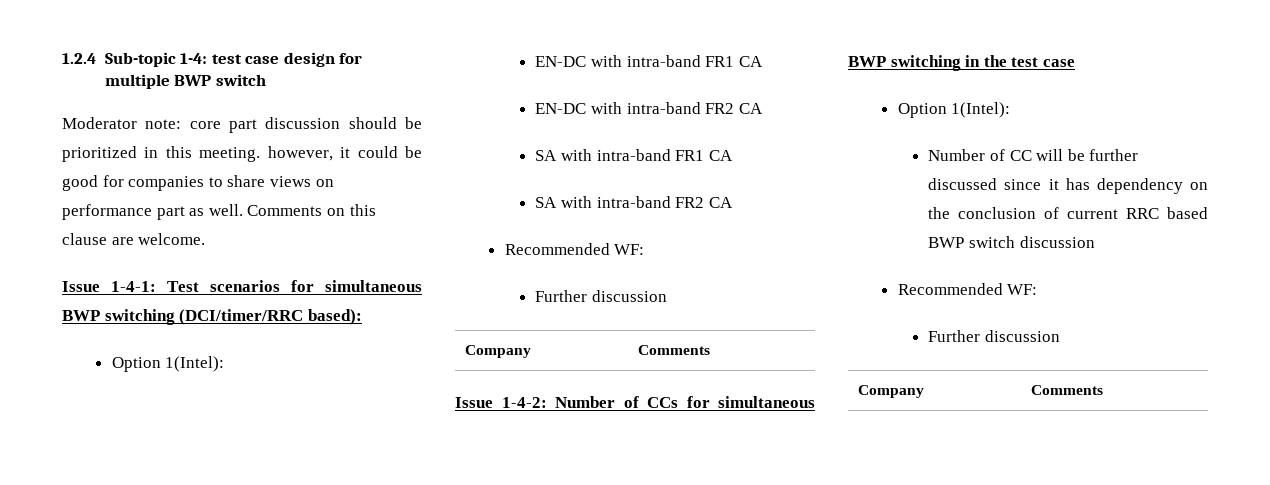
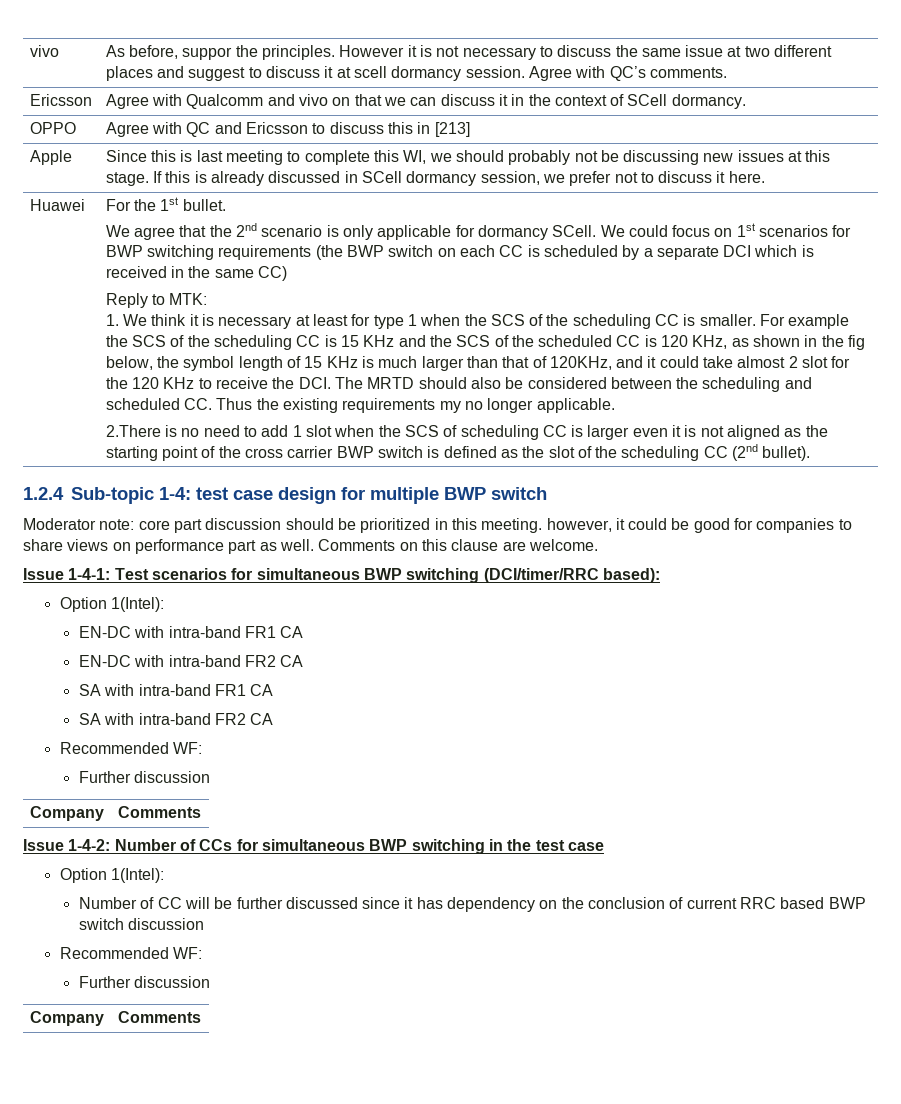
+ vivo | As before, suppor the principles. However it is not necessary to discuss the same issue at two different places and suggest to discuss it at scell dormancy session. Agree with QC’s comments.
+ Ericsson | Agree with Qualcomm and vivo on that we can discuss it in the context of SCell dormancy.
+ OPPO | Agree with QC and Ericsson to discuss this in [213]
+ Apple | Since this is last meeting to complete this WI, we should probably not be discussing new issues at this stage. If this is already discussed in SCell dormancy session, we prefer not to discuss it here.
+ Huawei | For the 1st bullet.
+ We agree that the 2nd scenario is only applicable for dormancy SCell. We could focus on 1st scenarios for BWP switching requirements (the BWP switch on each CC is scheduled by a separate DCI which is received in the same CC)
+ Reply to MTK:
+ 1. We think it is necessary at least for type 1 when the SCS of the scheduling CC is smaller. For example the SCS of the scheduling CC is 15 KHz and the SCS of the scheduled CC is 120 KHz, as shown in the fig below, the symbol length of 15 KHz is much larger than that of 120KHz, and it could take almost 2 slot for the 120 KHz to receive the DCI. The MRTD should also be considered between the scheduling and scheduled CC. Thus the existing requirements my no longer applicable.
+ 2.There is no need to add 1 slot when the SCS of scheduling CC is larger even it is not aligned as the starting point of the cross carrier BWP switch is defined as the slot of the scheduling CC (2nd bullet).

